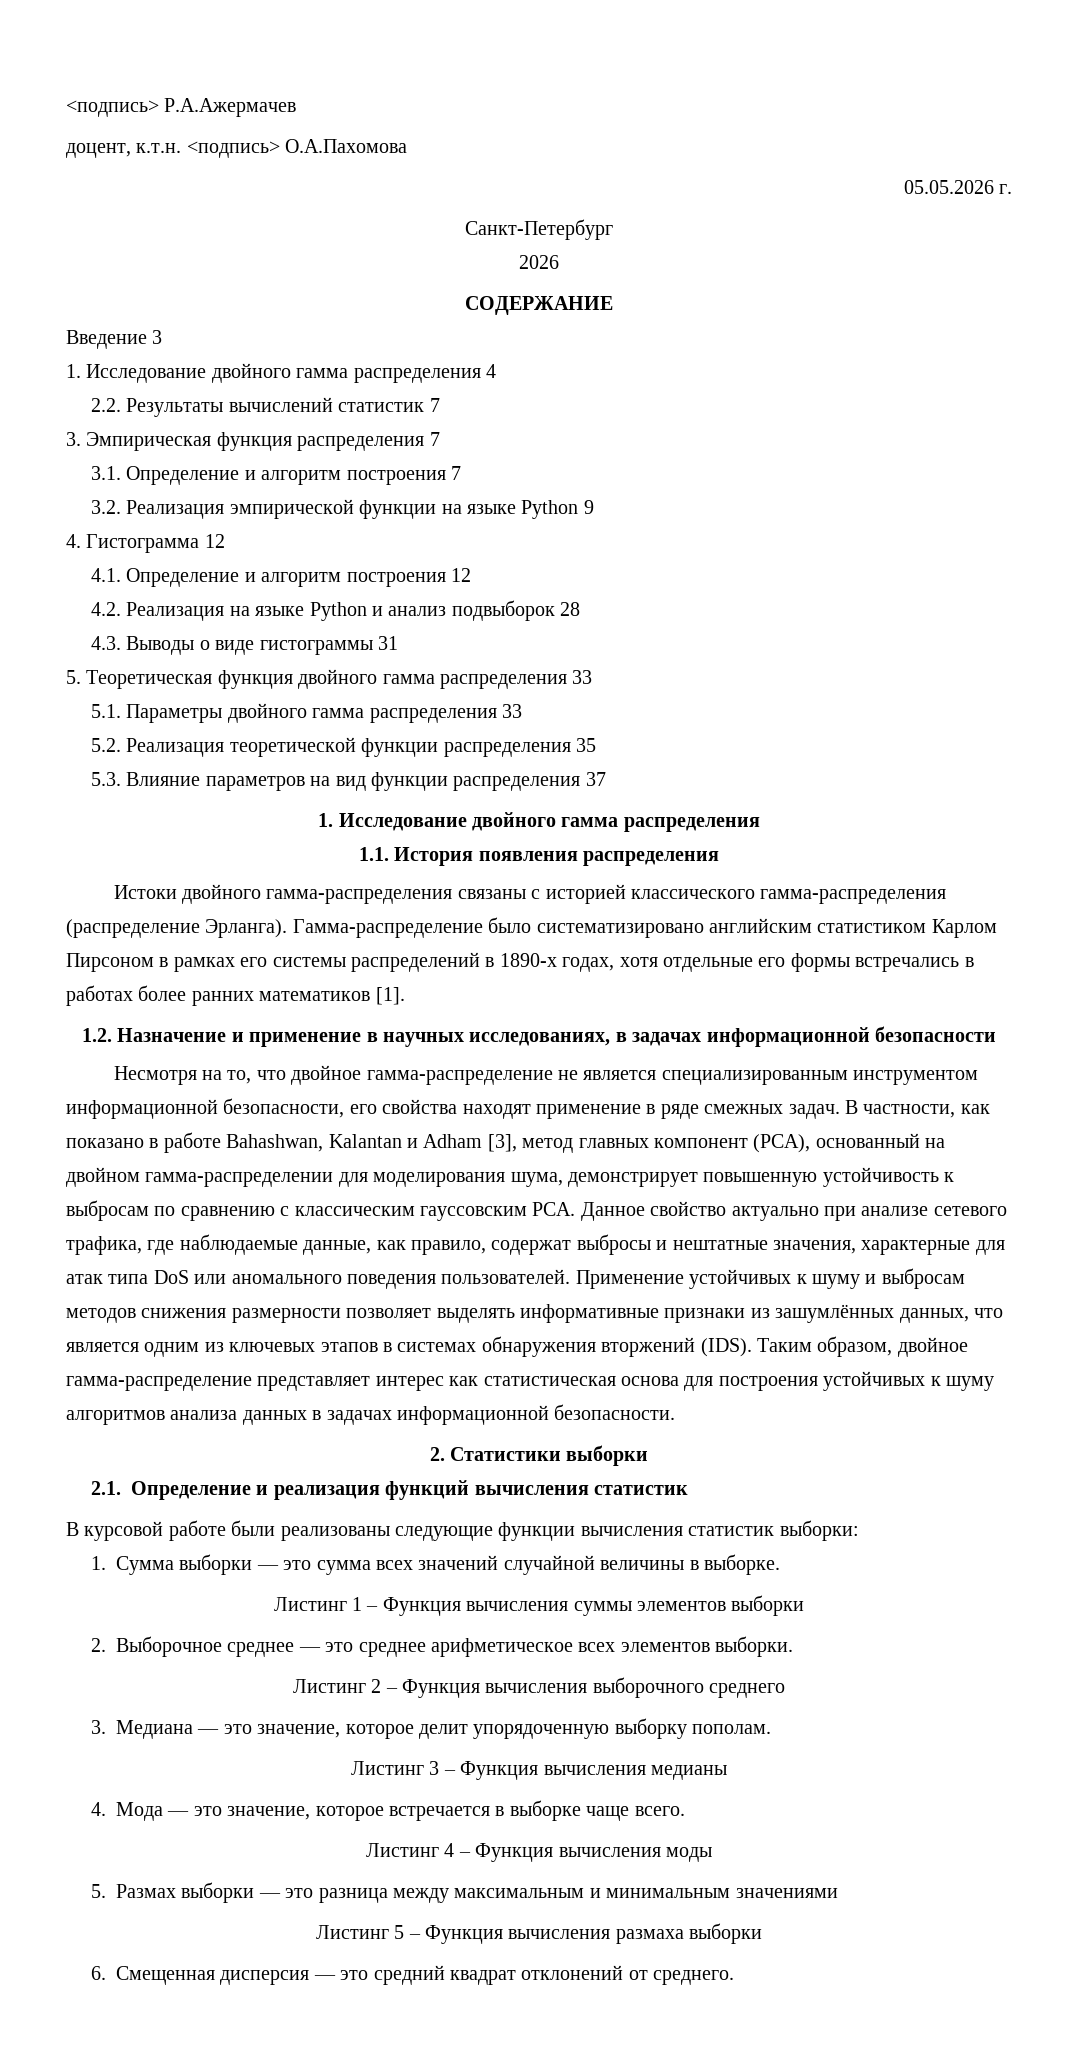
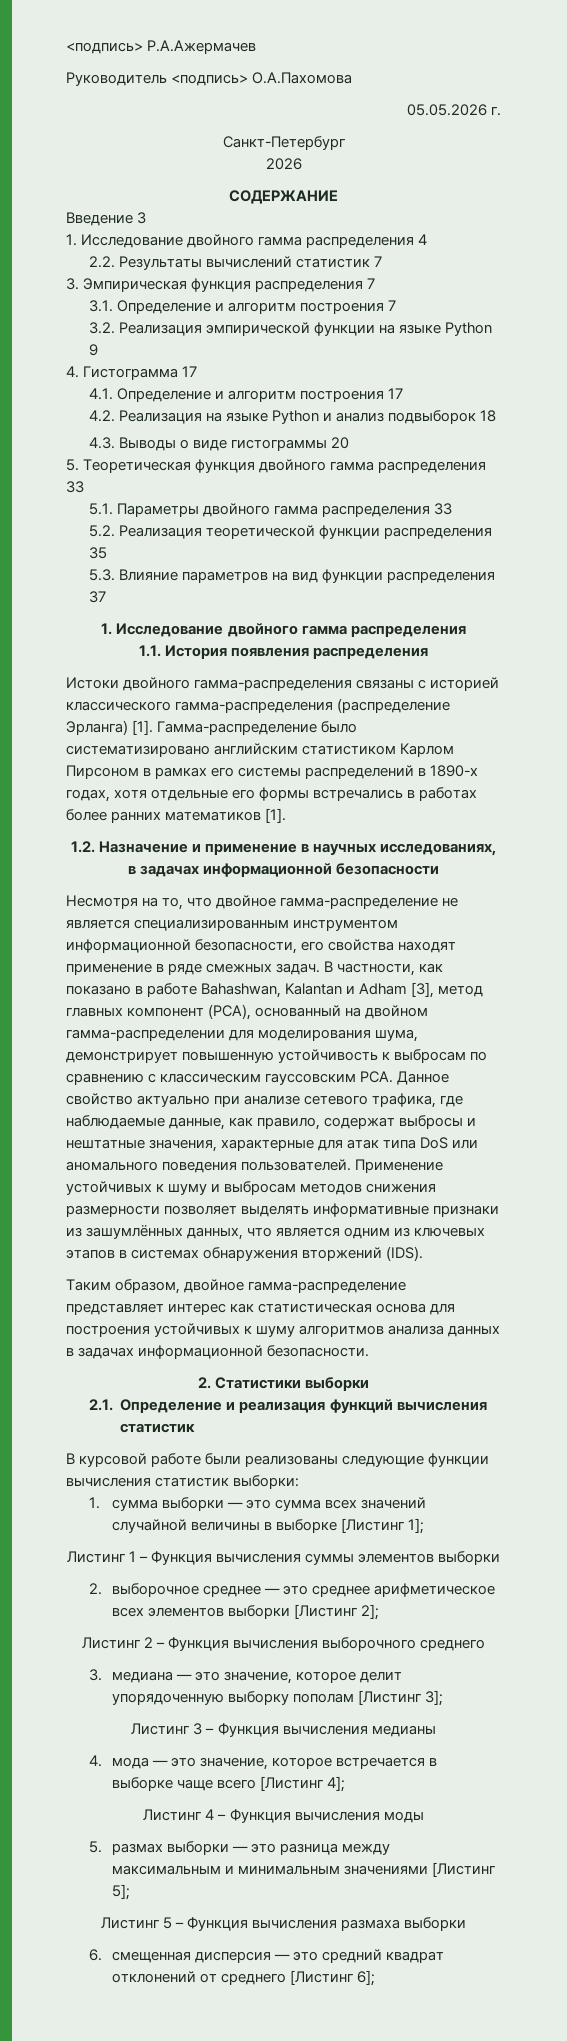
- доцент, к.т.н. <подпись> О.А.Пахомова
+ Руководитель <подпись> О.А.Пахомова
- 4. Гистограмма 12
+ 4. Гистограмма 17
- 4.1. Определение и алгоритм построения 12
+ 4.1. Определение и алгоритм построения 17
- 4.2. Реализация на языке Python и анализ подвыборок 28
+ 4.2. Реализация на языке Python и анализ подвыборок 18
- 4.3. Выводы о виде гистограммы 31
+ 4.3. Выводы о виде гистограммы 20
- Истоки двойного гамма-распределения связаны с историей классического гамма-распределения (распределение Эрланга).
+ Истоки двойного гамма-распределения связаны с историей классического гамма-распределения (распределение Эрланга) [1].
- Применение устойчивых к шуму и выбросам методов снижения размерности позволяет выделять информативные признаки из зашумлённых данных, что является одним из ключевых этапов в системах обнаружения вторжений (IDS). Таким образом, двойное гамма-распределение представляет интерес как статистическая основа для построения устойчивых к шуму алгоритмов анализа данных в задачах информационной безопасности.
+ Применение устойчивых к шуму и выбросам методов снижения размерности позволяет выделять информативные признаки из зашумлённых данных, что является одним из ключевых этапов в системах обнаружения вторжений (IDS).
+ Таким образом, двойное гамма-распределение представляет интерес как статистическая основа для построения устойчивых к шуму алгоритмов анализа данных в задачах информационной безопасности.
- 1. Сумма выборки — это сумма всех значений случайной величины в выборке.
+ 1. сумма выборки — это сумма всех значений случайной величины в выборке [Листинг 1];
- 2. Выборочное среднее — это среднее арифметическое всех элементов выборки.
+ 2. выборочное среднее — это среднее арифметическое всех элементов выборки [Листинг 2];
- 3. Медиана — это значение, которое делит упорядоченную выборку пополам.
+ 3. медиана — это значение, которое делит упорядоченную выборку пополам [Листинг 3];
- 4. Мода — это значение, которое встречается в выборке чаще всего.
+ 4. мода — это значение, которое встречается в выборке чаще всего [Листинг 4];
- 5. Размах выборки — это разница между максимальным и минимальным значениями
+ 5. размах выборки — это разница между максимальным и минимальным значениями [Листинг 5];
- 6. Смещенная дисперсия — это средний квадрат отклонений от среднего.
+ 6. смещенная дисперсия — это средний квадрат отклонений от среднего [Листинг 6];

